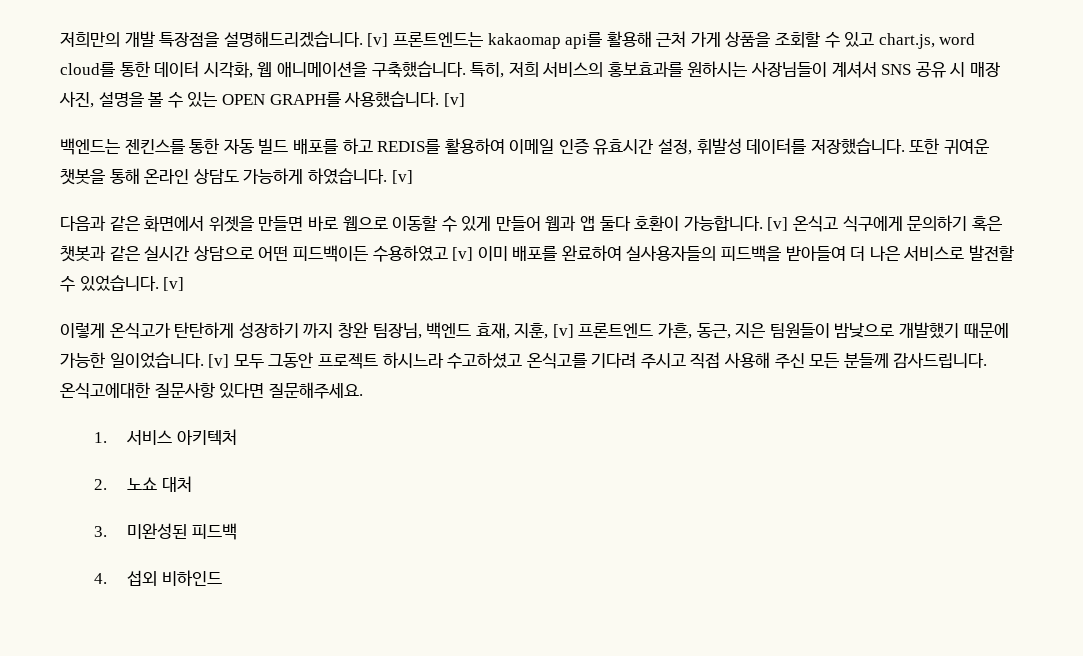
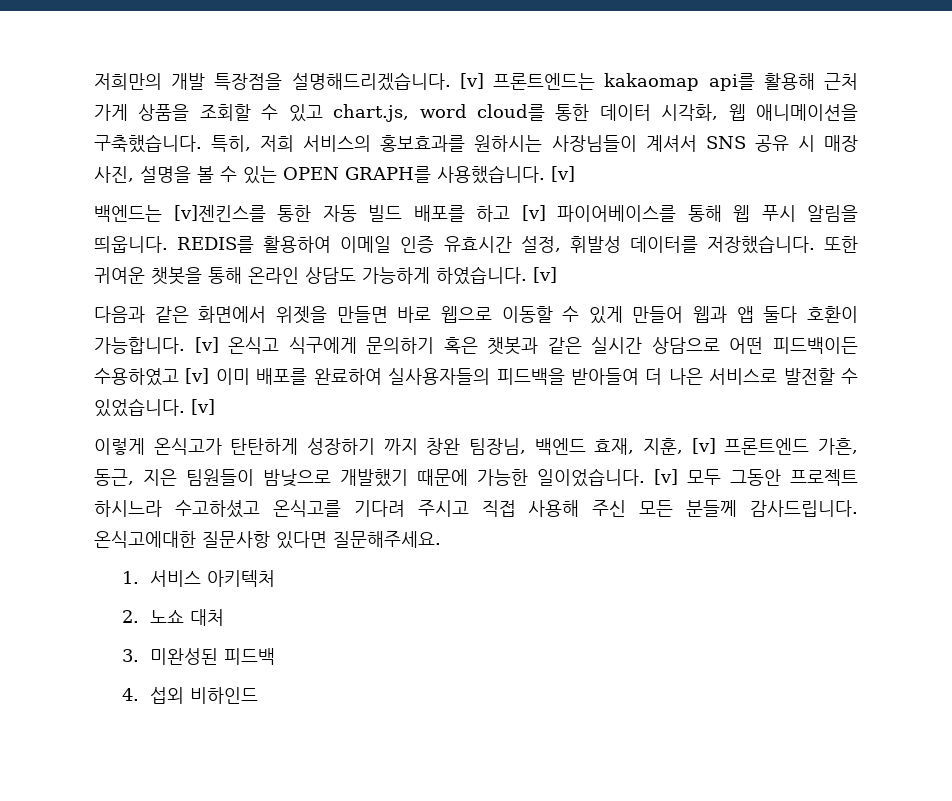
- 백엔드는 젠킨스를 통한 자동 빌드 배포를 하고 REDIS를 활용하여 이메일 인증 유효시간 설정, 휘발성 데이터를 저장했습니다.
+ 백엔드는 [v]젠킨스를 통한 자동 빌드 배포를 하고 [v] 파이어베이스를 통해 웹 푸시 알림을 띄웁니다. REDIS를 활용하여 이메일 인증 유효시간 설정, 휘발성 데이터를 저장했습니다.

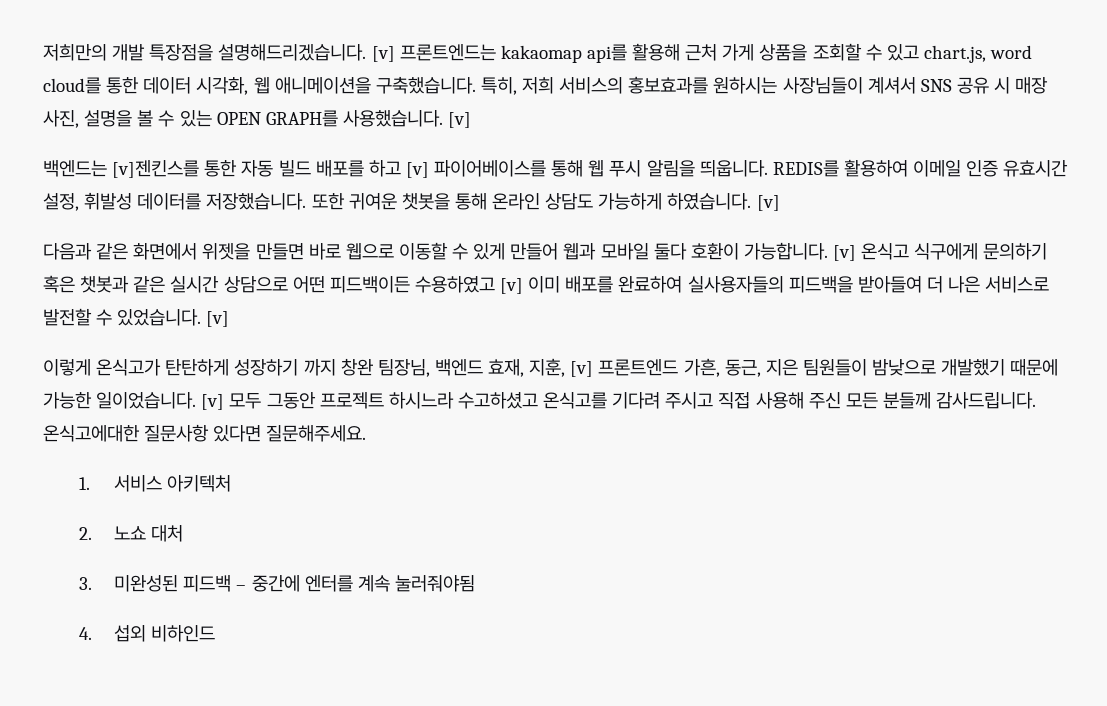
- 다음과 같은 화면에서 위젯을 만들면 바로 웹으로 이동할 수 있게 만들어 웹과 앱 둘다 호환이 가능합니다.
+ 다음과 같은 화면에서 위젯을 만들면 바로 웹으로 이동할 수 있게 만들어 웹과 모바일 둘다 호환이 가능합니다.
- 3. 미완성된 피드백
+ 3. 미완성된 피드백 – 중간에 엔터를 계속 눌러줘야됨

